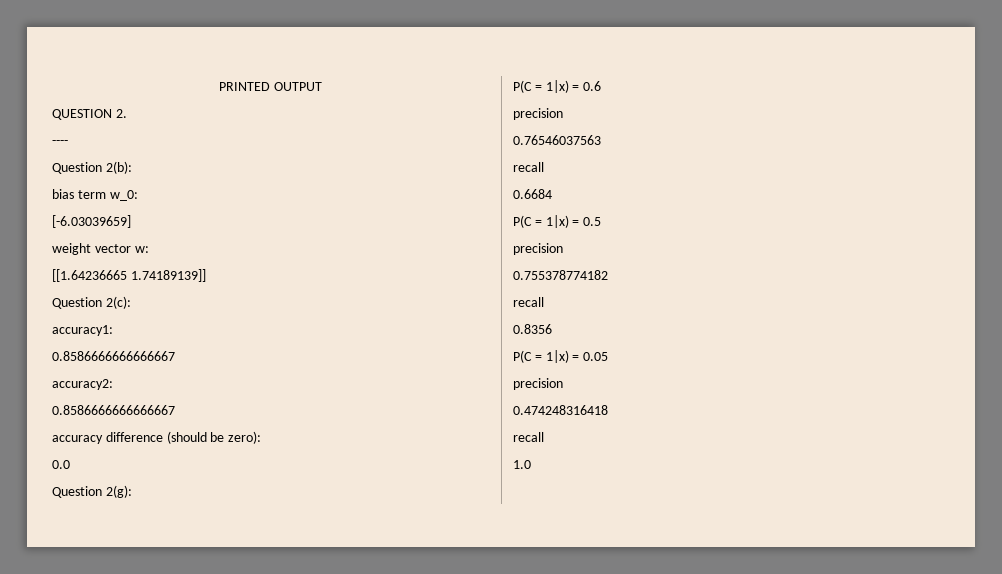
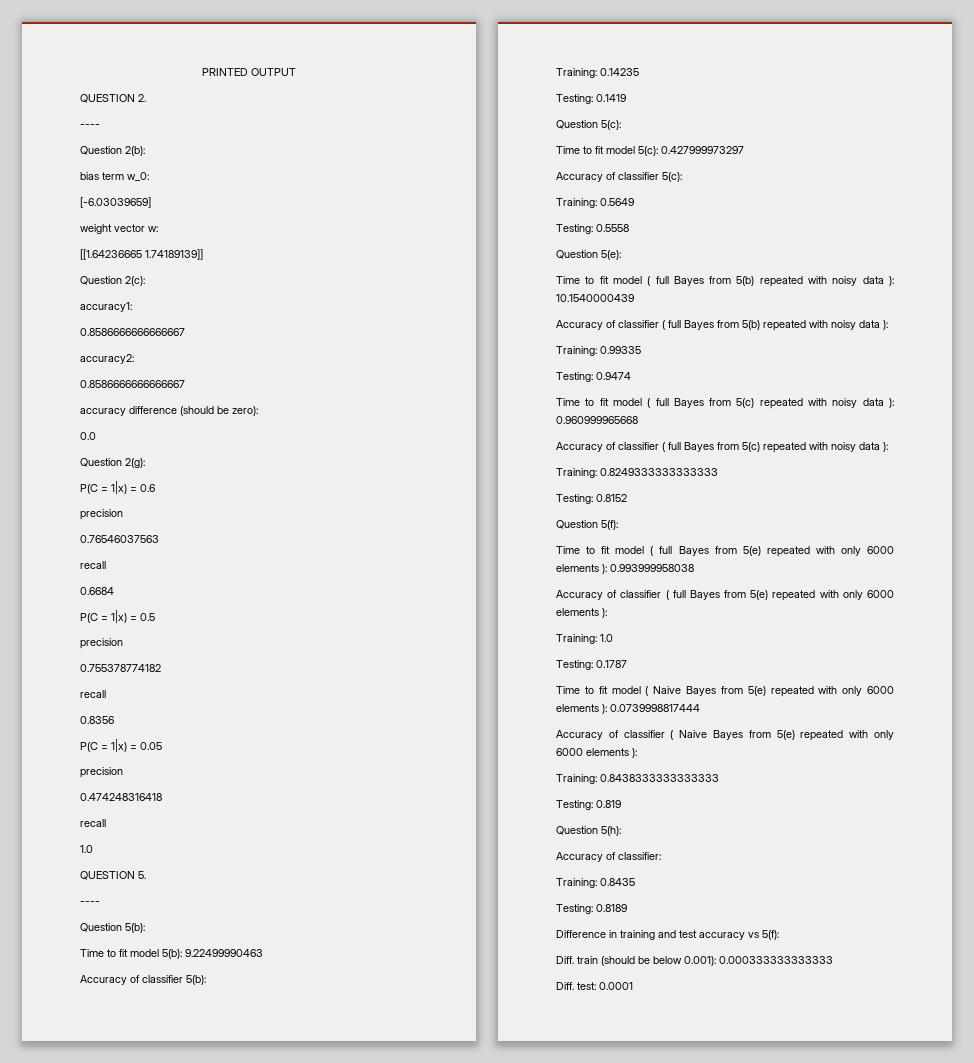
+ QUESTION 5.
+ ----
+ Question 5(b):
+ Time to fit model 5(b): 9.22499990463
+ Accuracy of classifier 5(b):
+ Training: 0.14235
+ Testing: 0.1419
+ Question 5(c):
+ Time to fit model 5(c): 0.427999973297
+ Accuracy of classifier 5(c):
+ Training: 0.5649
+ Testing: 0.5558
+ Question 5(e):
+ Time to fit model ( full Bayes from 5(b) repeated with noisy data ): 10.1540000439
+ Accuracy of classifier ( full Bayes from 5(b) repeated with noisy data ):
+ Training: 0.99335
+ Testing: 0.9474
+ Time to fit model ( full Bayes from 5(c) repeated with noisy data ): 0.960999965668
+ Accuracy of classifier ( full Bayes from 5(c) repeated with noisy data ):
+ Training: 0.8249333333333333
+ Testing: 0.8152
+ Question 5(f):
+ Time to fit model ( full Bayes from 5(e) repeated with only 6000 elements ): 0.993999958038
+ Accuracy of classifier ( full Bayes from 5(e) repeated with only 6000 elements ):
+ Training: 1.0
+ Testing: 0.1787
+ Time to fit model ( Naive Bayes from 5(e) repeated with only 6000 elements ): 0.0739998817444
+ Accuracy of classifier ( Naive Bayes from 5(e) repeated with only 6000 elements ):
+ Training: 0.8438333333333333
+ Testing: 0.819
+ Question 5(h):
+ Accuracy of classifier:
+ Training: 0.8435
+ Testing: 0.8189
+ Difference in training and test accuracy vs 5(f):
+ Diff. train (should be below 0.001): 0.000333333333333
+ Diff. test: 0.0001

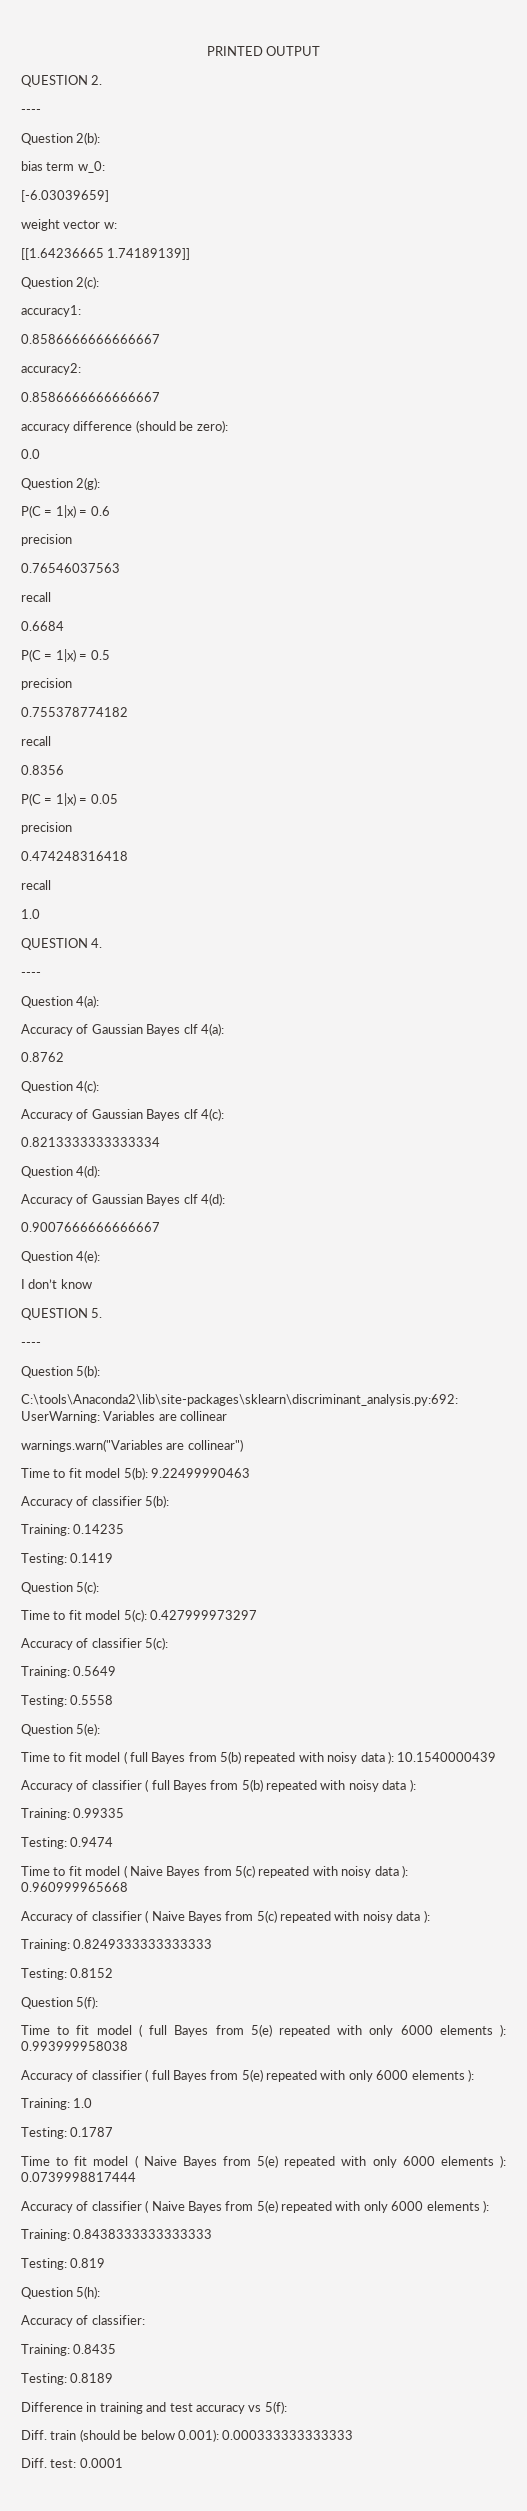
+ QUESTION 4.
+ ----
+ Question 4(a):
+ Accuracy of Gaussian Bayes clf 4(a):
+ 0.8762
+ Question 4(c):
+ Accuracy of Gaussian Bayes clf 4(c):
+ 0.8213333333333334
+ Question 4(d):
+ Accuracy of Gaussian Bayes clf 4(d):
+ 0.9007666666666667
+ Question 4(e):
+ I don’t know
+ C:\tools\Anaconda2\lib\site-packages\sklearn\discriminant_analysis.py:692: UserWarning: Variables are collinear
+ warnings.warn("Variables are collinear")
- Time to fit model ( full Bayes from 5(c) repeated with noisy data ): 0.960999965668
+ Time to fit model ( Naive Bayes from 5(c) repeated with noisy data ): 0.960999965668
- Accuracy of classifier ( full Bayes from 5(c) repeated with noisy data ):
+ Accuracy of classifier ( Naive Bayes from 5(c) repeated with noisy data ):

